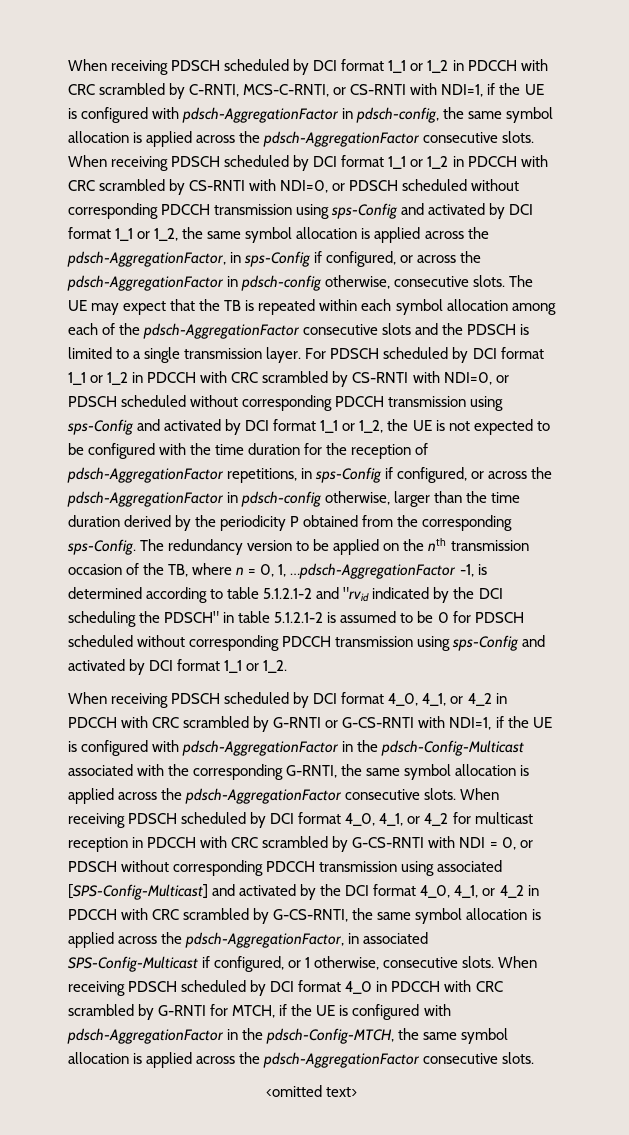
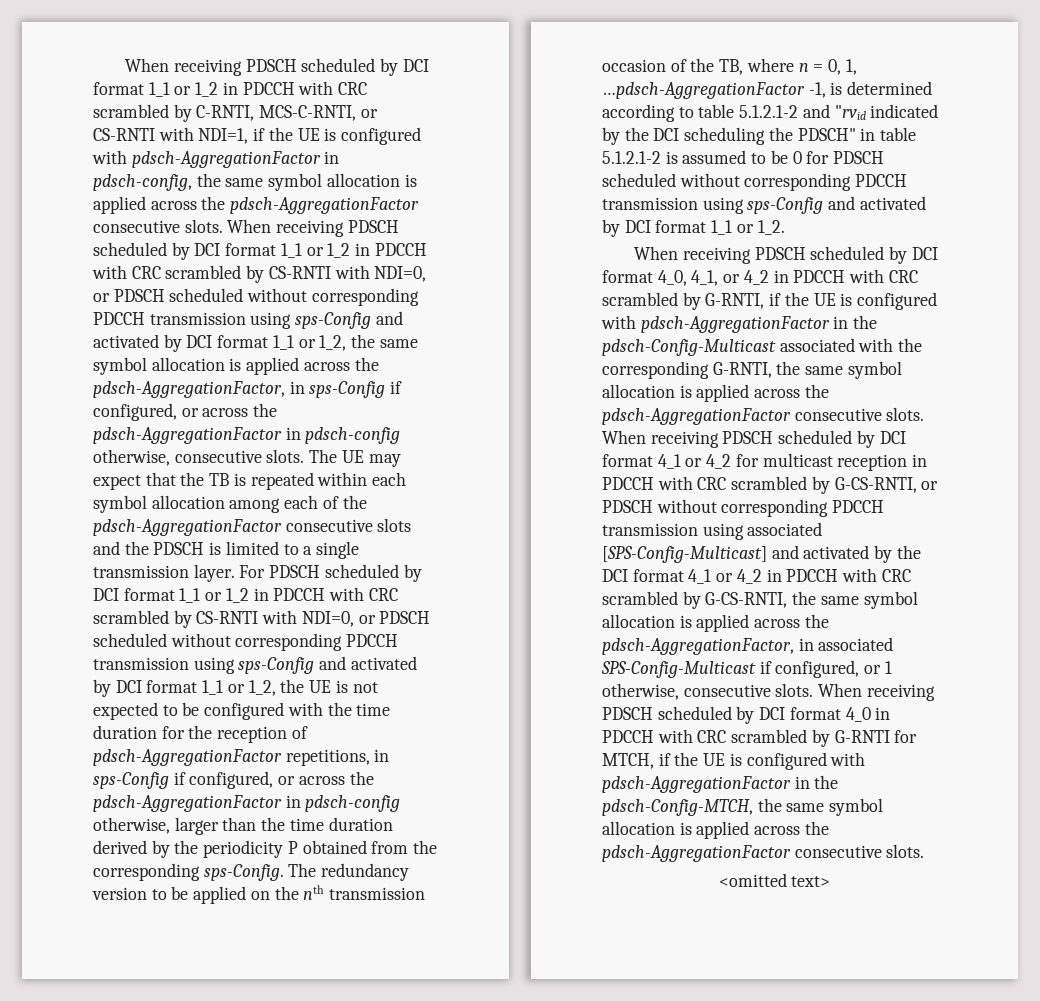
- When receiving PDSCH scheduled by DCI format 4_0, 4_1, or 4_2 in PDCCH with CRC scrambled by G-RNTI or G-CS-RNTI with NDI=1, if the UE is configured with pdsch-AggregationFactor in the pdsch-Config-Multicast associated with the corresponding G-RNTI, the same symbol allocation is applied across the pdsch-AggregationFactor consecutive slots.
+ When receiving PDSCH scheduled by DCI format 4_0, 4_1, or 4_2 in PDCCH with CRC scrambled by G-RNTI, if the UE is configured with pdsch-AggregationFactor in the pdsch-Config-Multicast associated with the corresponding G-RNTI, the same symbol allocation is applied across the pdsch-AggregationFactor consecutive slots.
- When receiving PDSCH scheduled by DCI format 4_0, 4_1, or 4_2 for multicast reception in PDCCH with CRC scrambled by G-CS-RNTI with NDI = 0, or PDSCH without corresponding PDCCH transmission using associated [SPS-Config-Multicast] and activated by the DCI format 4_0, 4_1, or 4_2 in PDCCH with CRC scrambled by G-CS-RNTI, the same symbol allocation is applied across the pdsch-AggregationFactor, in associated SPS-Config-Multicast if configured, or 1 otherwise, consecutive slots.
+ When receiving PDSCH scheduled by DCI format 4_1 or 4_2 for multicast reception in PDCCH with CRC scrambled by G-CS-RNTI, or PDSCH without corresponding PDCCH transmission using associated [SPS-Config-Multicast] and activated by the DCI format 4_1 or 4_2 in PDCCH with CRC scrambled by G-CS-RNTI, the same symbol allocation is applied across the pdsch-AggregationFactor, in associated SPS-Config-Multicast if configured, or 1 otherwise, consecutive slots.

